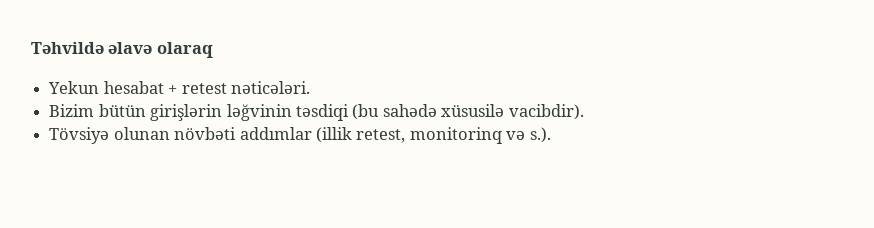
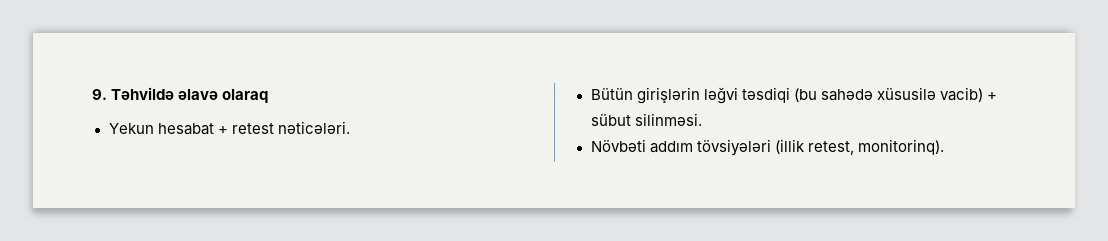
- Təhvildə əlavə olaraq
+ 9. Təhvildə əlavə olaraq
- Bizim bütün girişlərin ləğvinin təsdiqi (bu sahədə xüsusilə vacibdir).
- Tövsiyə olunan növbəti addımlar (illik retest, monitorinq və s.).
+ Bütün girişlərin ləğvi təsdiqi (bu sahədə xüsusilə vacib) + sübut silinməsi.
+ Növbəti addım tövsiyələri (illik retest, monitorinq).

